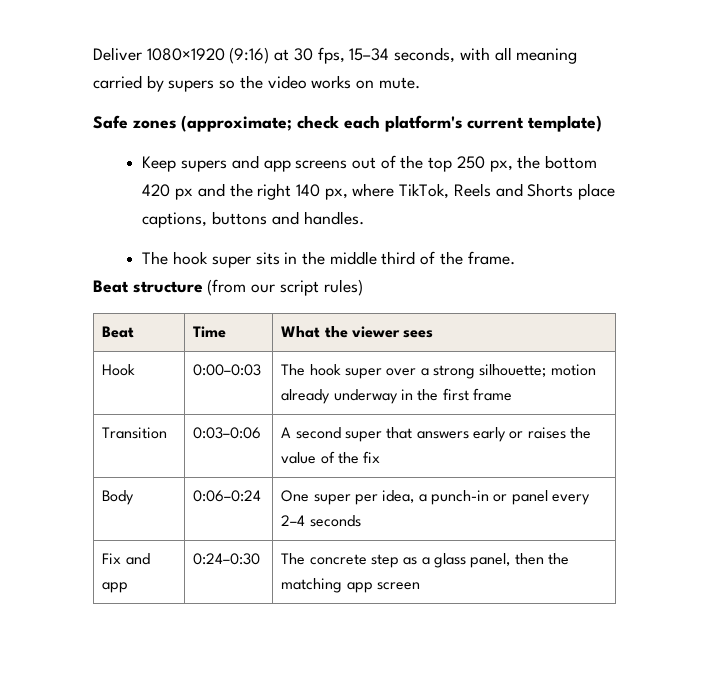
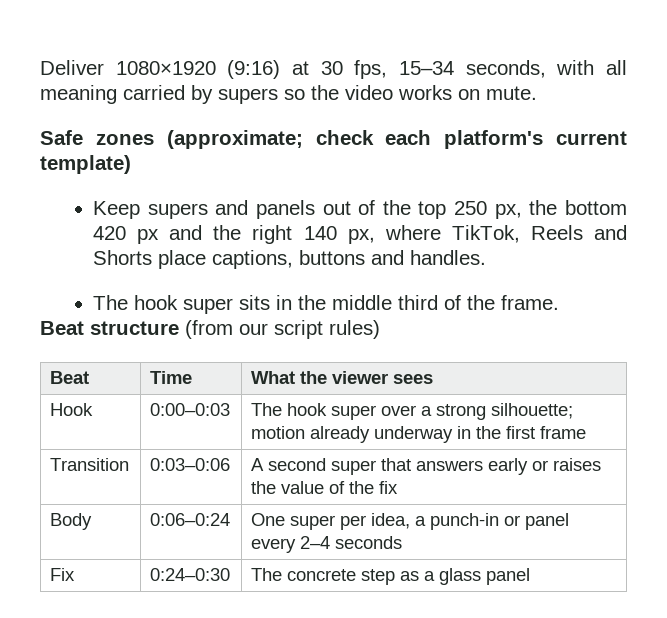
- Keep supers and app screens out of the top 250 px, the bottom 420 px and the right 140 px, where TikTok, Reels and Shorts place captions, buttons and handles.
+ Keep supers and panels out of the top 250 px, the bottom 420 px and the right 140 px, where TikTok, Reels and Shorts place captions, buttons and handles.
- Fix and app | 0:24–0:30 | The concrete step as a glass panel, then the matching app screen
+ Fix | 0:24–0:30 | The concrete step as a glass panel

